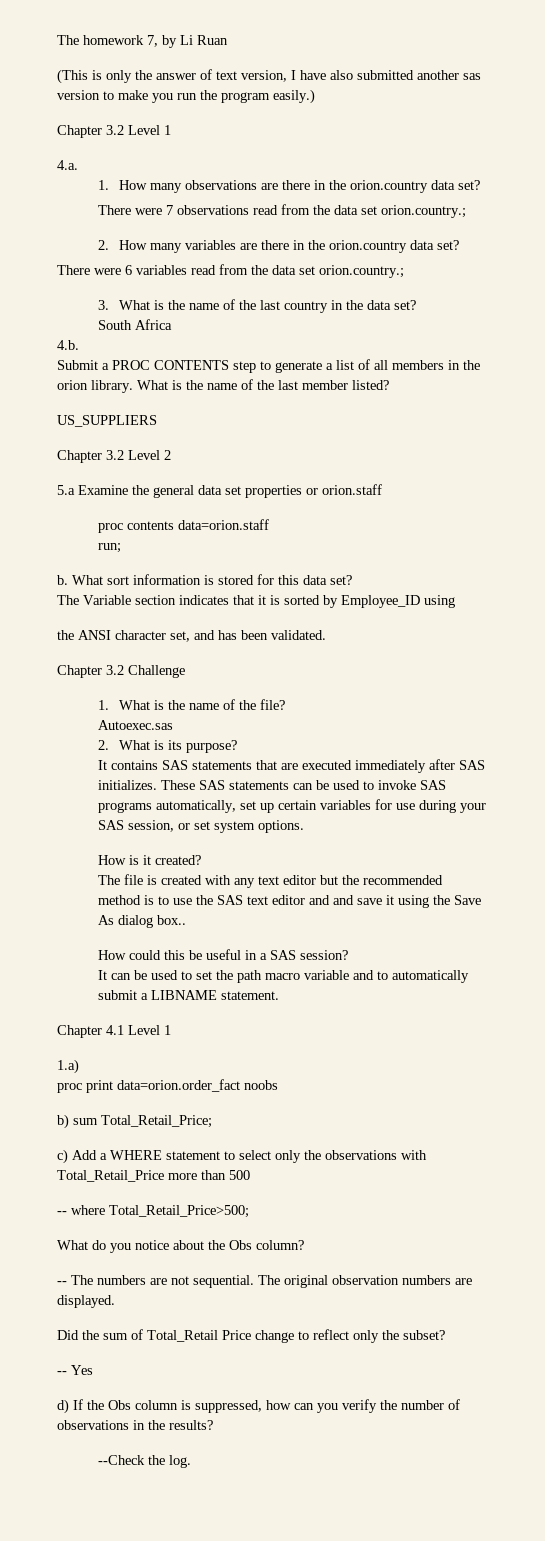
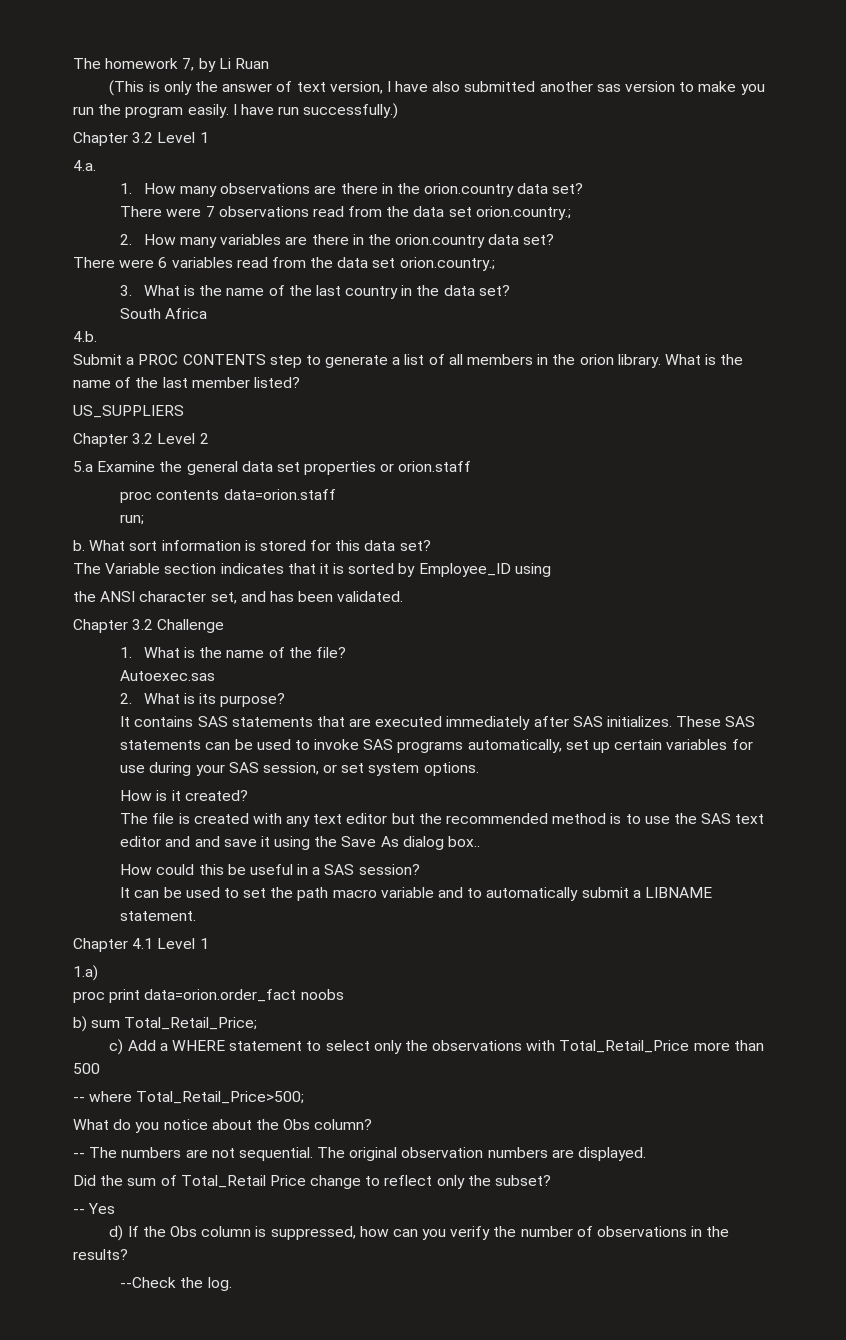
- (This is only the answer of text version, I have also submitted another sas version to make you run the program easily.)
+ (This is only the answer of text version, I have also submitted another sas version to make you run the program easily. I have run successfully.)

